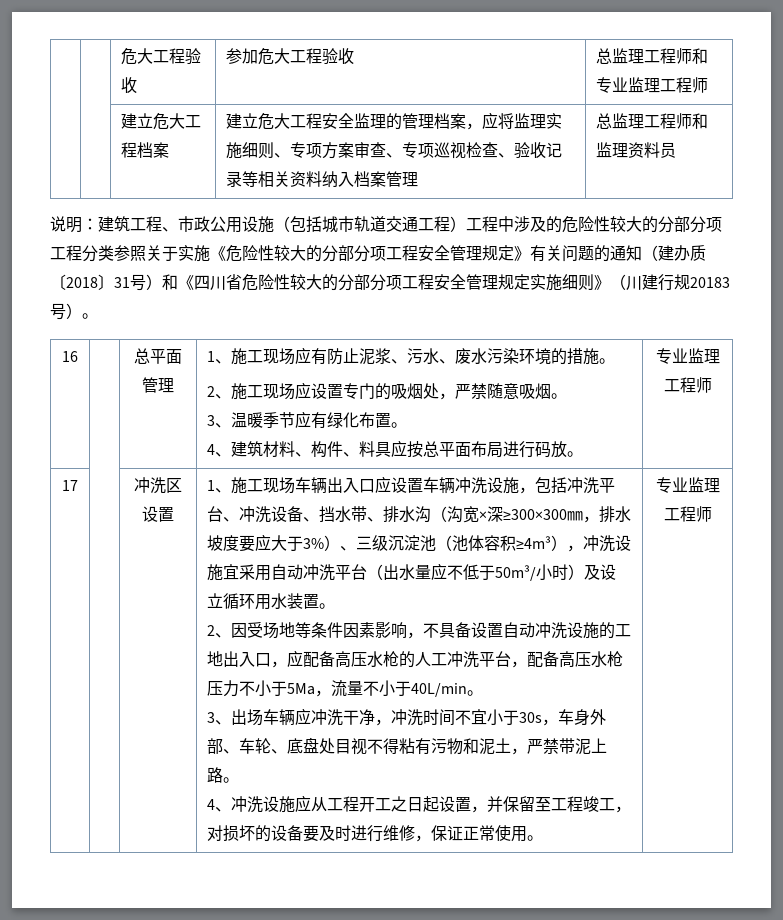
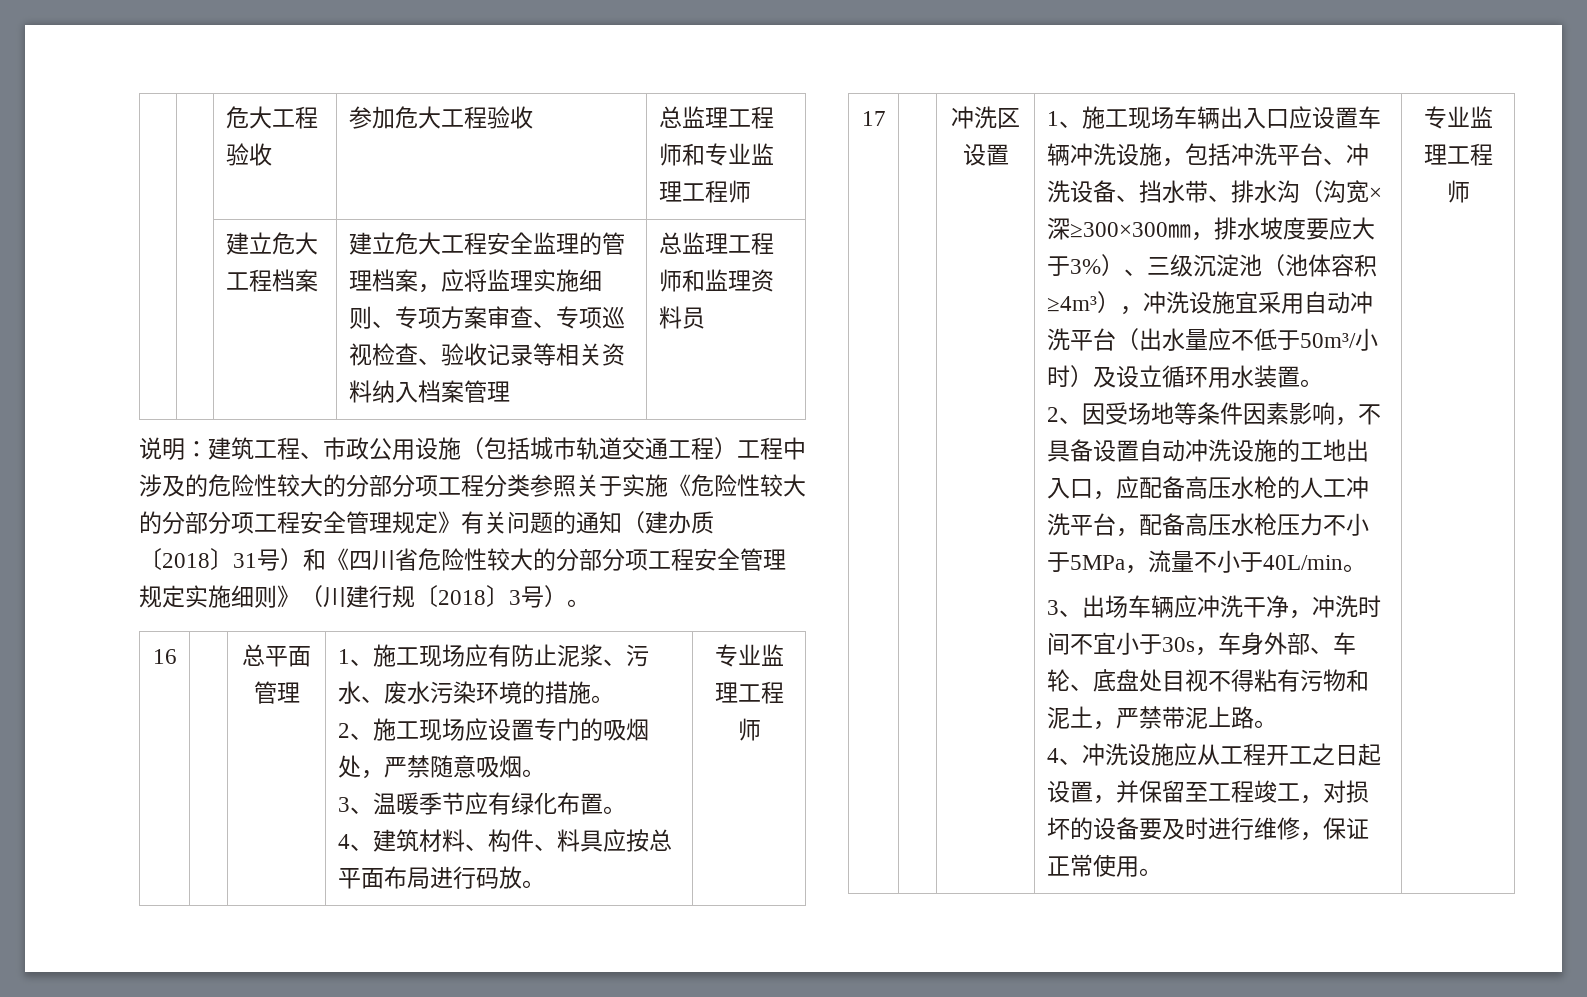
- 建筑工程、市政公用设施（包括城市轨道交通工程）工程中涉及的危险性较大的分部分项工程分类参照关于实施《危险性较大的分部分项工程安全管理规定》有关问题的通知（建办质〔2018〕31号）和《四川省危险性较大的分部分项工程安全管理规定实施细则》（川建行规20183号）。
+ 建筑工程、市政公用设施（包括城市轨道交通工程）工程中涉及的危险性较大的分部分项工程分类参照关于实施《危险性较大的分部分项工程安全管理规定》有关问题的通知（建办质〔2018〕31号）和《四川省危险性较大的分部分项工程安全管理规定实施细则》（川建行规〔2018〕3号）。
- 2、因受场地等条件因素影响，不具备设置自动冲洗设施的工地出入口，应配备高压水枪的人工冲洗平台，配备高压水枪压力不小于5Ma，流量不小于40L/min。
+ 2、因受场地等条件因素影响，不具备设置自动冲洗设施的工地出入口，应配备高压水枪的人工冲洗平台，配备高压水枪压力不小于5MPa，流量不小于40L/min。

